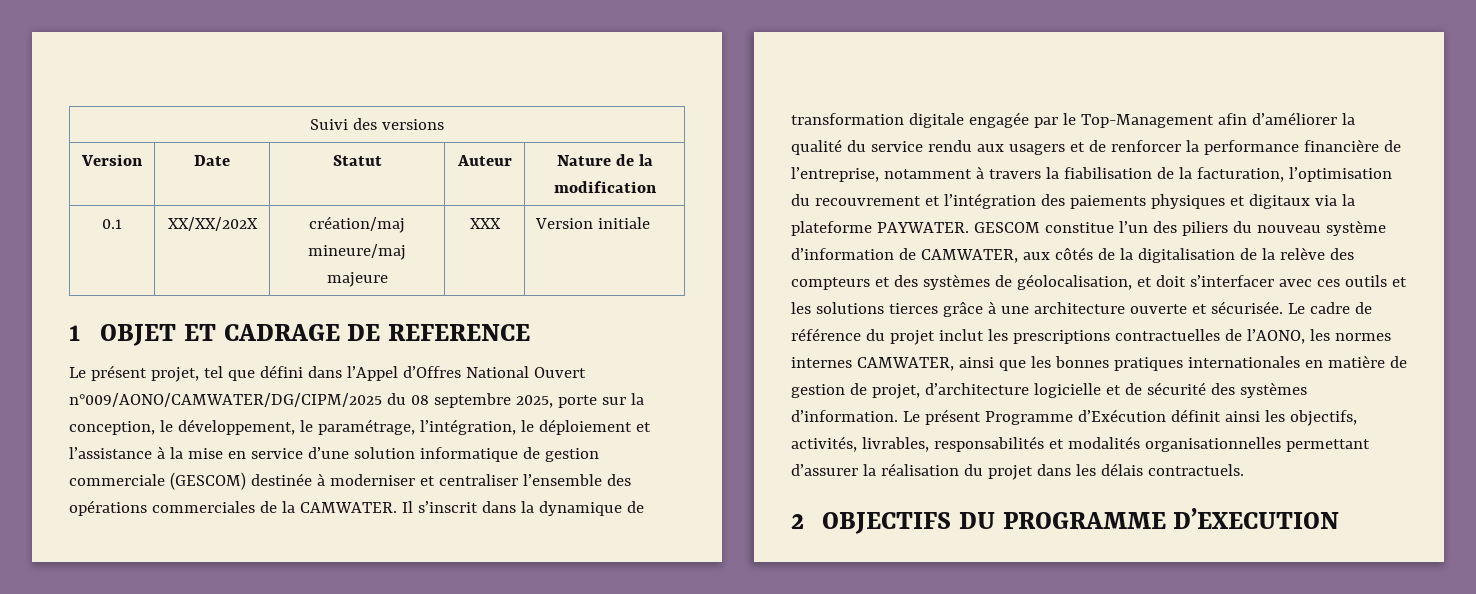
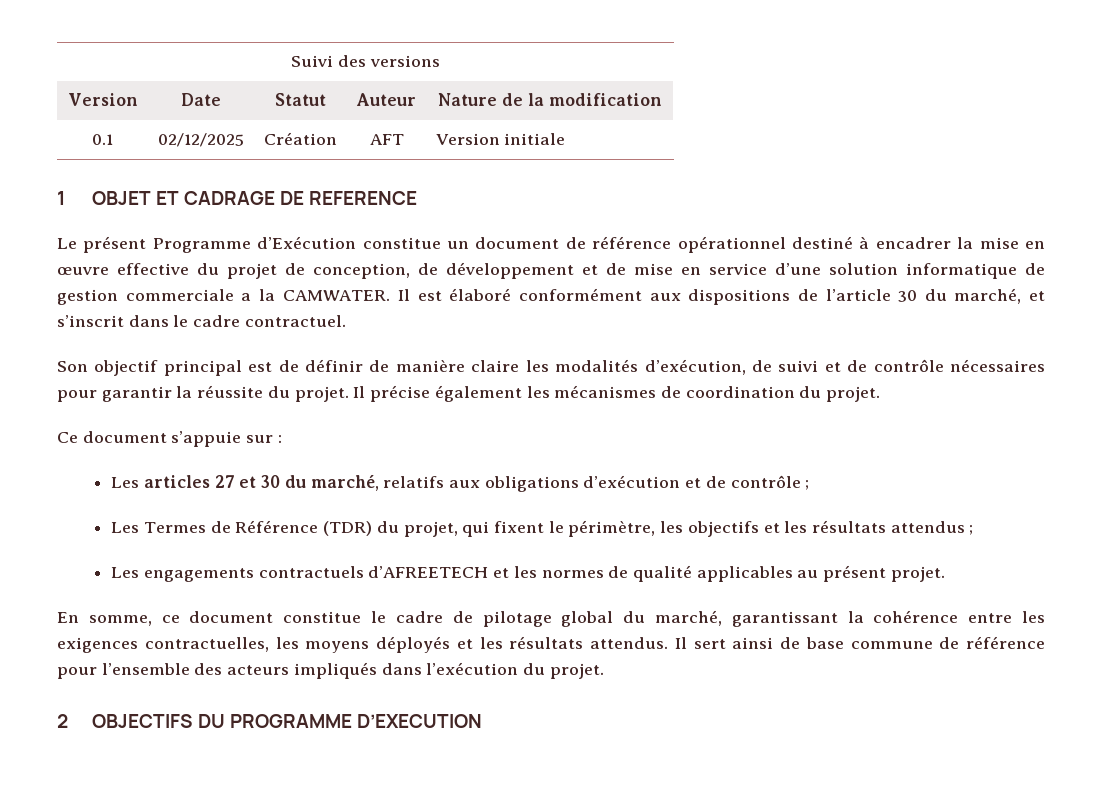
- 0.1 | XX/XX/202X | création/maj mineure/maj majeure | XXX | Version initiale
+ 0.1 | 02/12/2025 | Création | AFT | Version initiale
- Le présent projet, tel que défini dans l’Appel d’Offres National Ouvert n°009/AONO/CAMWATER/DG/CIPM/2025 du 08 septembre 2025, porte sur la conception, le développement, le paramétrage, l’intégration, le déploiement et l’assistance à la mise en service d’une solution informatique de gestion commerciale (GESCOM) destinée à moderniser et centraliser l’ensemble des opérations commerciales de la CAMWATER. Il s’inscrit dans la dynamique de transformation digitale engagée par le Top-Management afin d’améliorer la qualité du service rendu aux usagers et de renforcer la performance financière de l’entreprise, notamment à travers la fiabilisation de la facturation, l’optimisation du recouvrement et l’intégration des paiements physiques et digitaux via la plateforme PAYWATER. GESCOM constitue l’un des piliers du nouveau système d’information de CAMWATER, aux côtés de la digitalisation de la relève des compteurs et des systèmes de géolocalisation, et doit s’interfacer avec ces outils et les solutions tierces grâce à une architecture ouverte et sécurisée. Le cadre de référence du projet inclut les prescriptions contractuelles de l’AONO, les normes internes CAMWATER, ainsi que les bonnes pratiques internationales en matière de gestion de projet, d’architecture logicielle et de sécurité des systèmes d’information. Le présent Programme d’Exécution définit ainsi les objectifs, activités, livrables, responsabilités et modalités organisationnelles permettant d’assurer la réalisation du projet dans les délais contractuels.
+ Le présent Programme d’Exécution constitue un document de référence opérationnel destiné à encadrer la mise en œuvre effective du projet de conception, de développement et de mise en service d’une solution informatique de gestion commerciale a la CAMWATER. Il est élaboré conformément aux dispositions de l’article 30 du marché, et s’inscrit dans le cadre contractuel.
+ Son objectif principal est de définir de manière claire les modalités d’exécution, de suivi et de contrôle nécessaires pour garantir la réussite du projet. Il précise également les mécanismes de coordination du projet.
+ Ce document s’appuie sur :
+ Les articles 27 et 30 du marché, relatifs aux obligations d’exécution et de contrôle ;
+ Les Termes de Référence (TDR) du projet, qui fixent le périmètre, les objectifs et les résultats attendus ;
+ Les engagements contractuels d’AFREETECH et les normes de qualité applicables au présent projet.
+ En somme, ce document constitue le cadre de pilotage global du marché, garantissant la cohérence entre les exigences contractuelles, les moyens déployés et les résultats attendus. Il sert ainsi de base commune de référence pour l’ensemble des acteurs impliqués dans l’exécution du projet.

